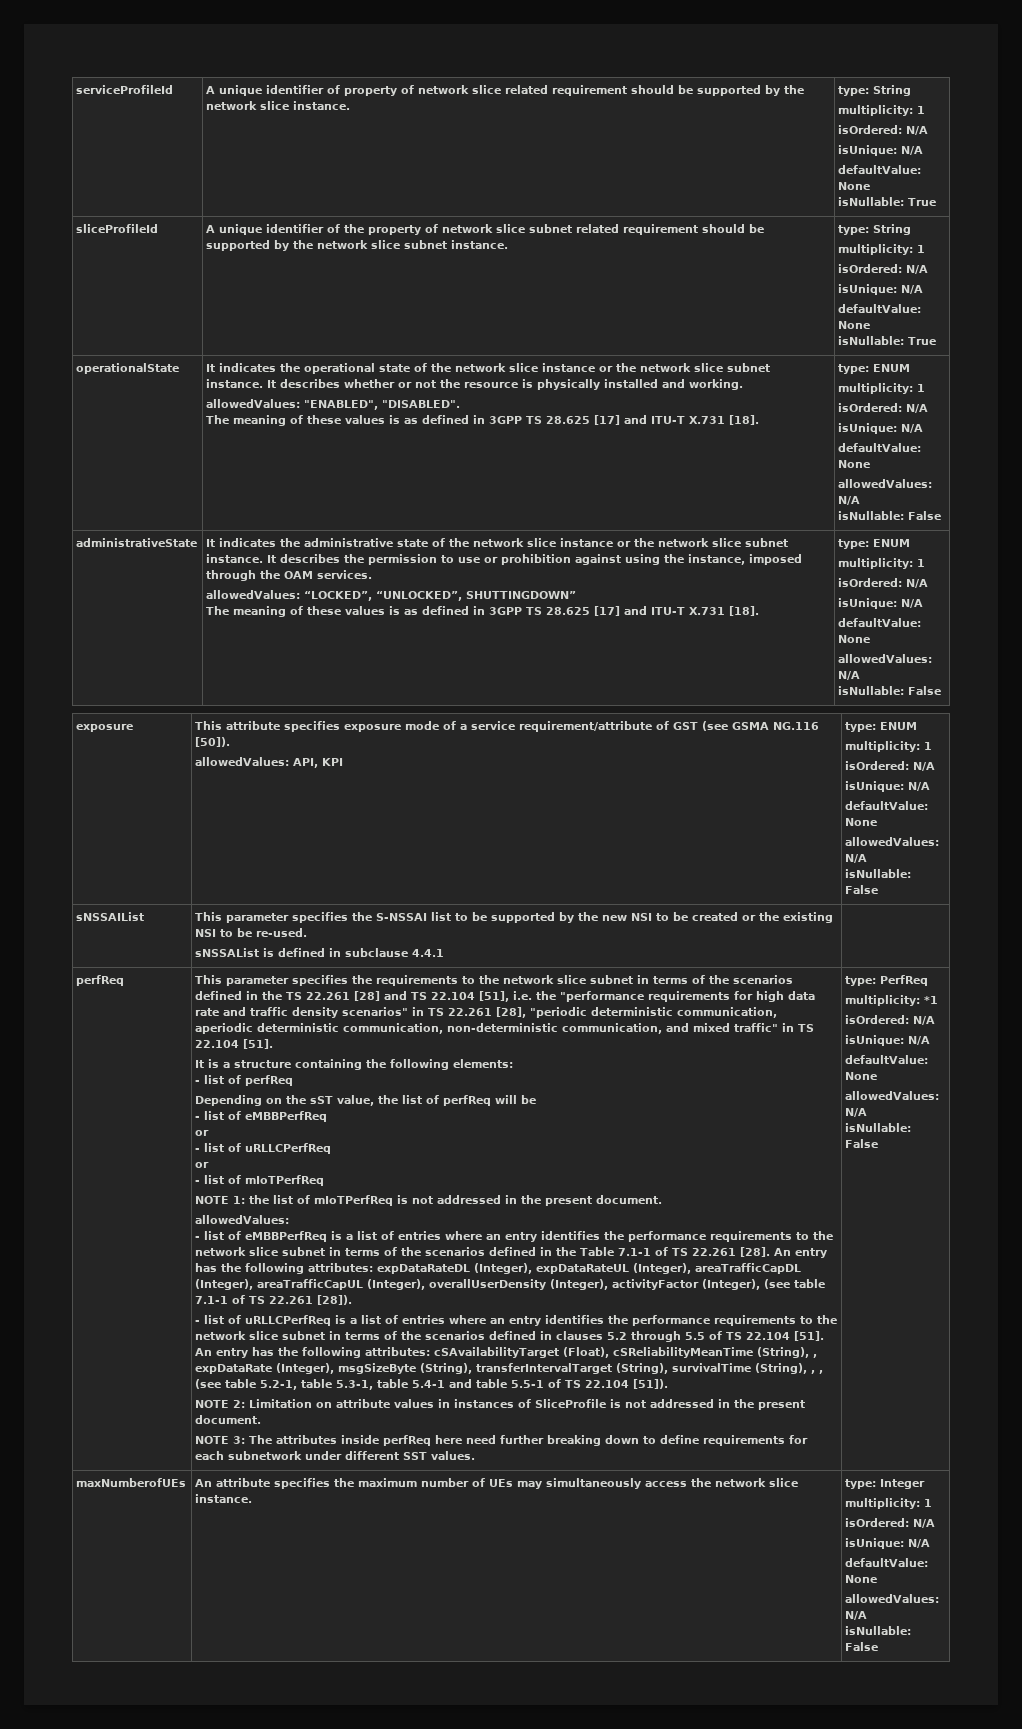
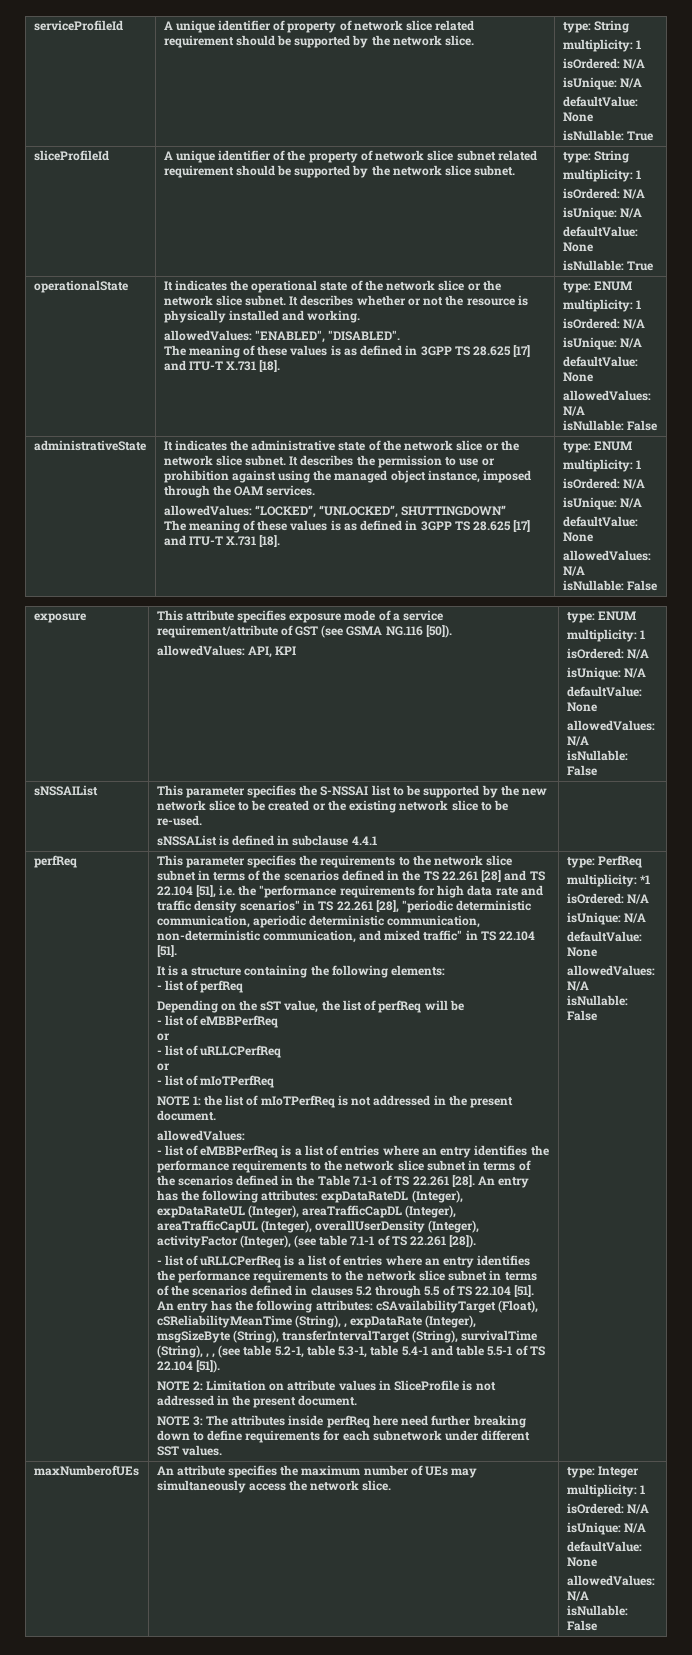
- serviceProfileId | A unique identifier of property of network slice related requirement should be supported by the network slice instance. | type: String
+ serviceProfileId | A unique identifier of property of network slice related requirement should be supported by the network slice. | type: String
- sliceProfileId | A unique identifier of the property of network slice subnet related requirement should be supported by the network slice subnet instance. | type: String
+ sliceProfileId | A unique identifier of the property of network slice subnet related requirement should be supported by the network slice subnet. | type: String
- It indicates the operational state of the network slice instance or the network slice subnet instance.
+ It indicates the operational state of the network slice or the network slice subnet.
- It indicates the administrative state of the network slice instance or the network slice subnet instance.
+ It indicates the administrative state of the network slice or the network slice subnet.
- It describes the permission to use or prohibition against using the instance, imposed through the OAM services.
+ It describes the permission to use or prohibition against using the managed object instance, imposed through the OAM services.
- sNSSAIList | This parameter specifies the S-NSSAI list to be supported by the new NSI to be created or the existing NSI to be re-used.
+ sNSSAIList | This parameter specifies the S-NSSAI list to be supported by the new network slice to be created or the existing network slice to be re-used.
- NOTE 2: Limitation on attribute values in instances of SliceProfile is not addressed in the present document.
+ NOTE 2: Limitation on attribute values in SliceProfile is not addressed in the present document.
- maxNumberofUEs | An attribute specifies the maximum number of UEs may simultaneously access the network slice instance. | type: Integer
+ maxNumberofUEs | An attribute specifies the maximum number of UEs may simultaneously access the network slice. | type: Integer

